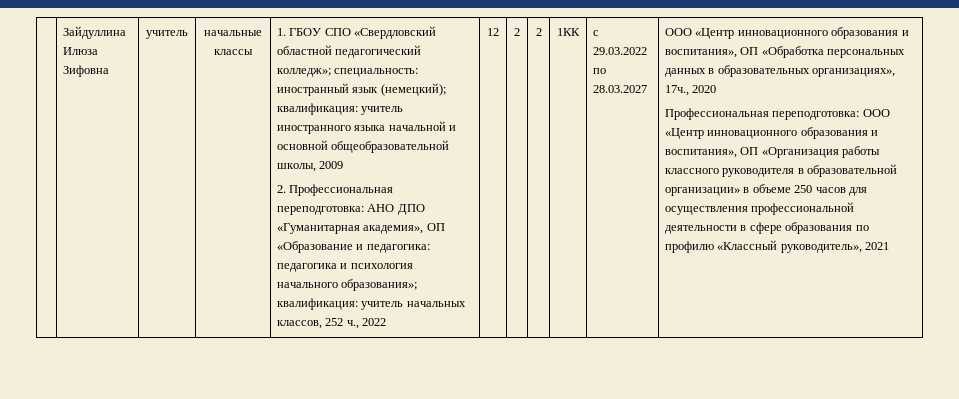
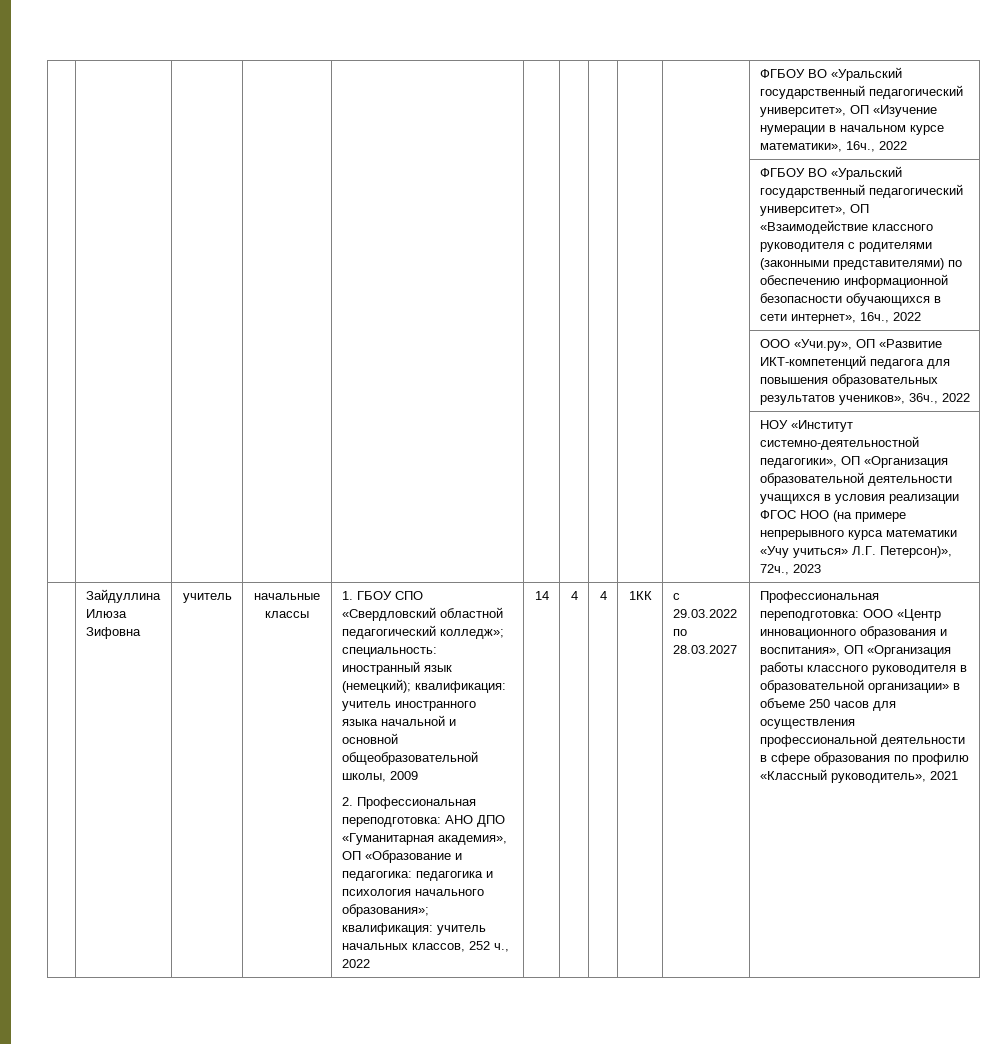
+ ФГБОУ ВО «Уральский государственный педагогический университет», ОП «Изучение нумерации в начальном курсе математики», 16ч., 2022
+ | | | | | | | | | | ФГБОУ ВО «Уральский государственный педагогический университет», ОП «Взаимодействие классного руководителя с родителями (законными представителями) по обеспечению информационной безопасности обучающихся в сети интернет», 16ч., 2022
+ | | | | | | | | | | ООО «Учи.ру», ОП «Развитие ИКТ-компетенций педагога для повышения образовательных результатов учеников», 36ч., 2022
+ | | | | | | | | | | НОУ «Институт системно-деятельностной педагогики», ОП «Организация образовательной деятельности учащихся в условия реализации ФГОС НОО (на примере непрерывного курса математики «Учу учиться» Л.Г. Петерсон)», 72ч., 2023
- 12 | 2 | 2
+ 14 | 4 | 4
- ООО «Центр инновационного образования и воспитания», ОП «Обработка персональных данных в образовательных организациях», 17ч., 2020

